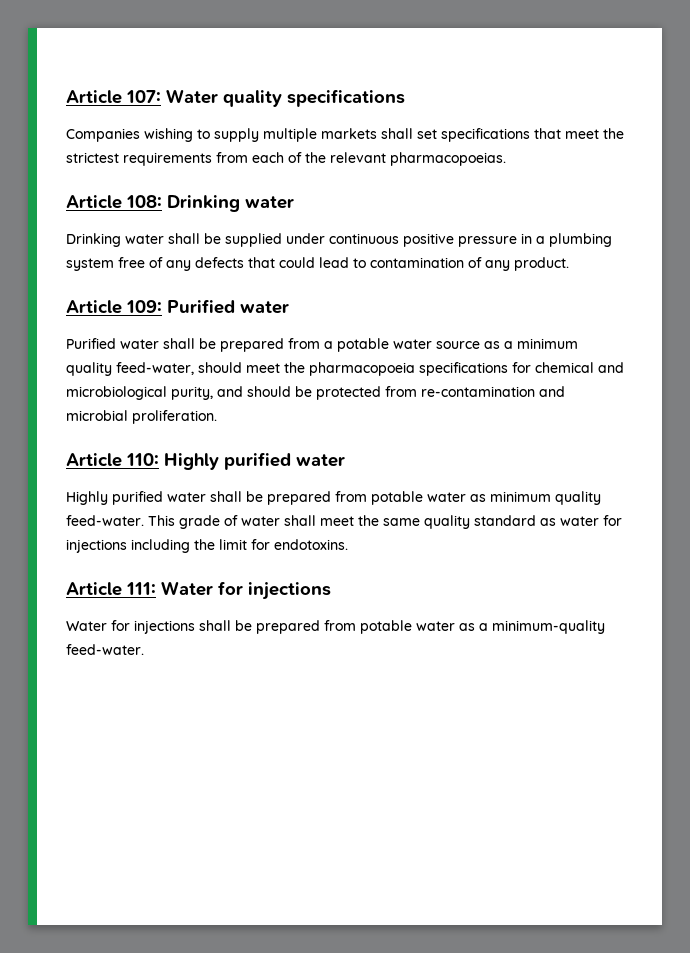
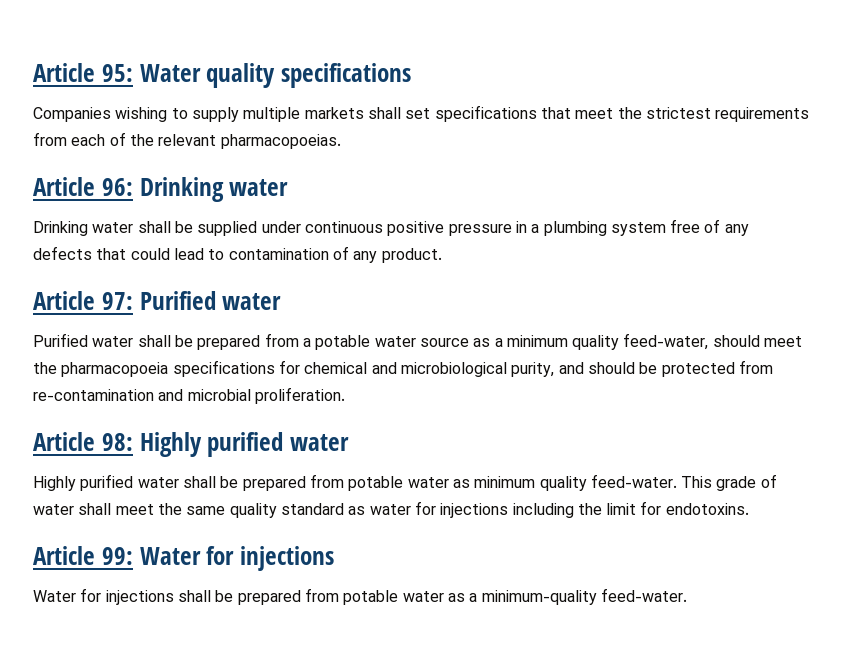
- Article 107: Water quality specifications
+ Article 95: Water quality specifications
- Article 108: Drinking water
+ Article 96: Drinking water
- Article 109: Purified water
+ Article 97: Purified water
- Article 110: Highly purified water
+ Article 98: Highly purified water
- Article 111: Water for injections
+ Article 99: Water for injections

